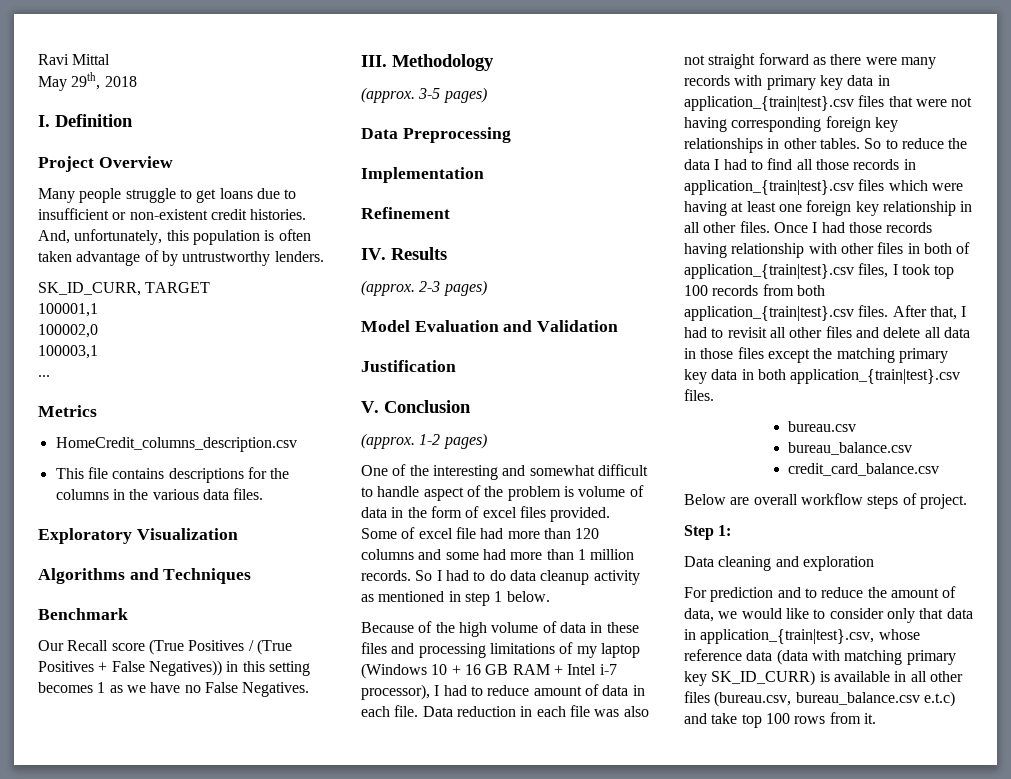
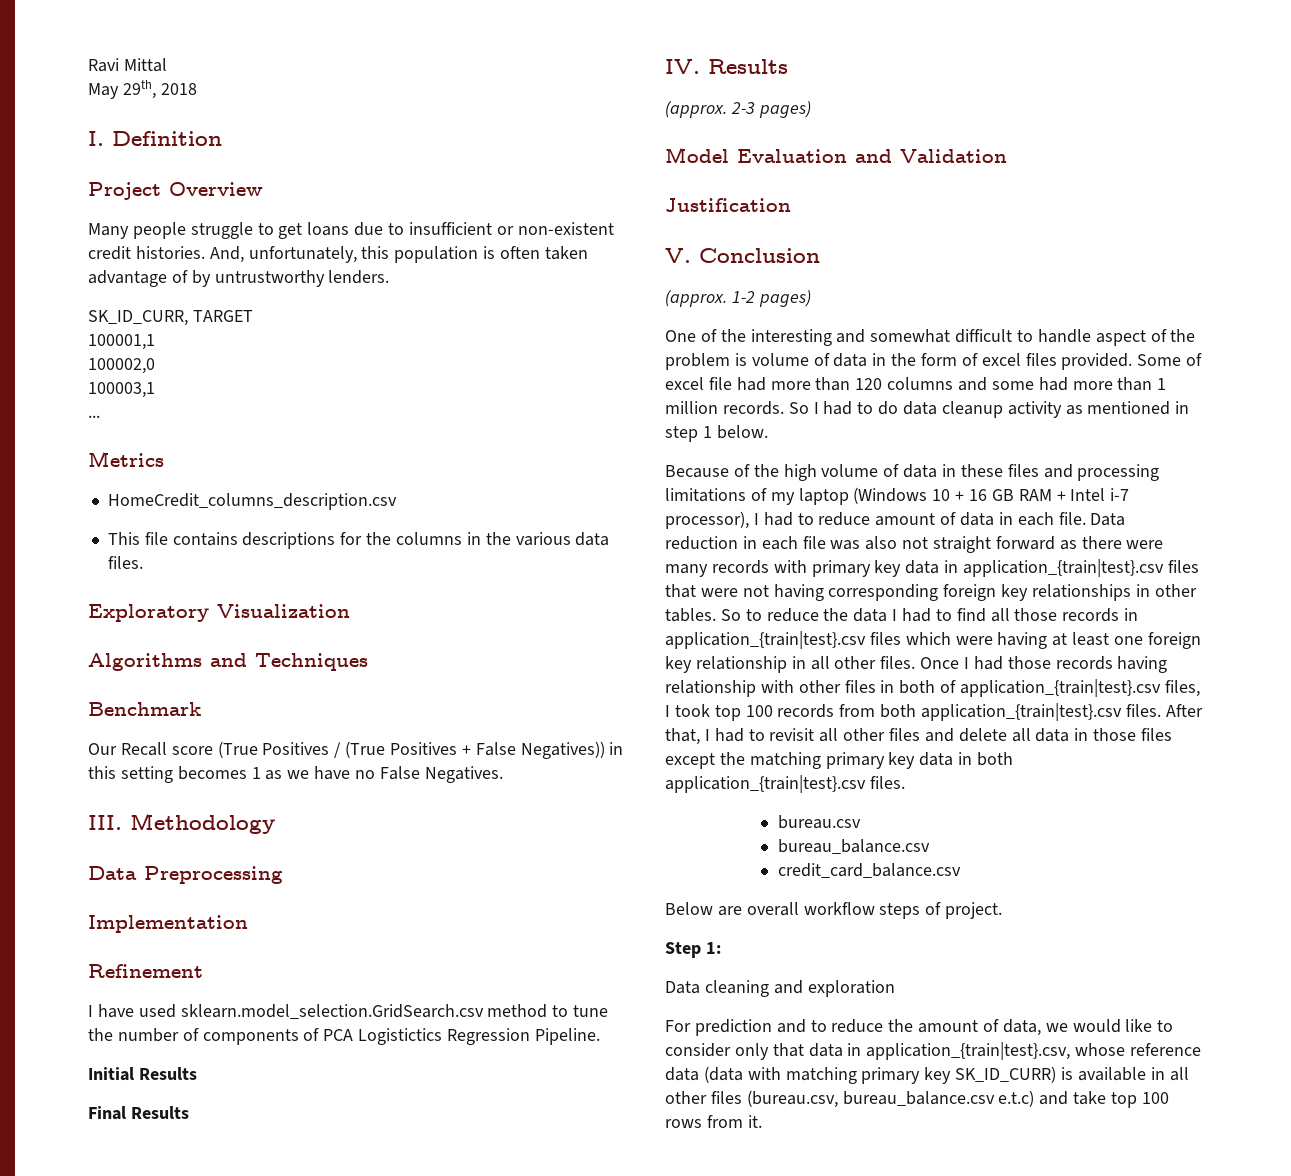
- (approx. 3-5 pages)
+ I have used sklearn.model_selection.GridSearch.csv method to tune the number of components of PCA Logistictics Regression Pipeline.
+ Initial Results
+ Final Results

